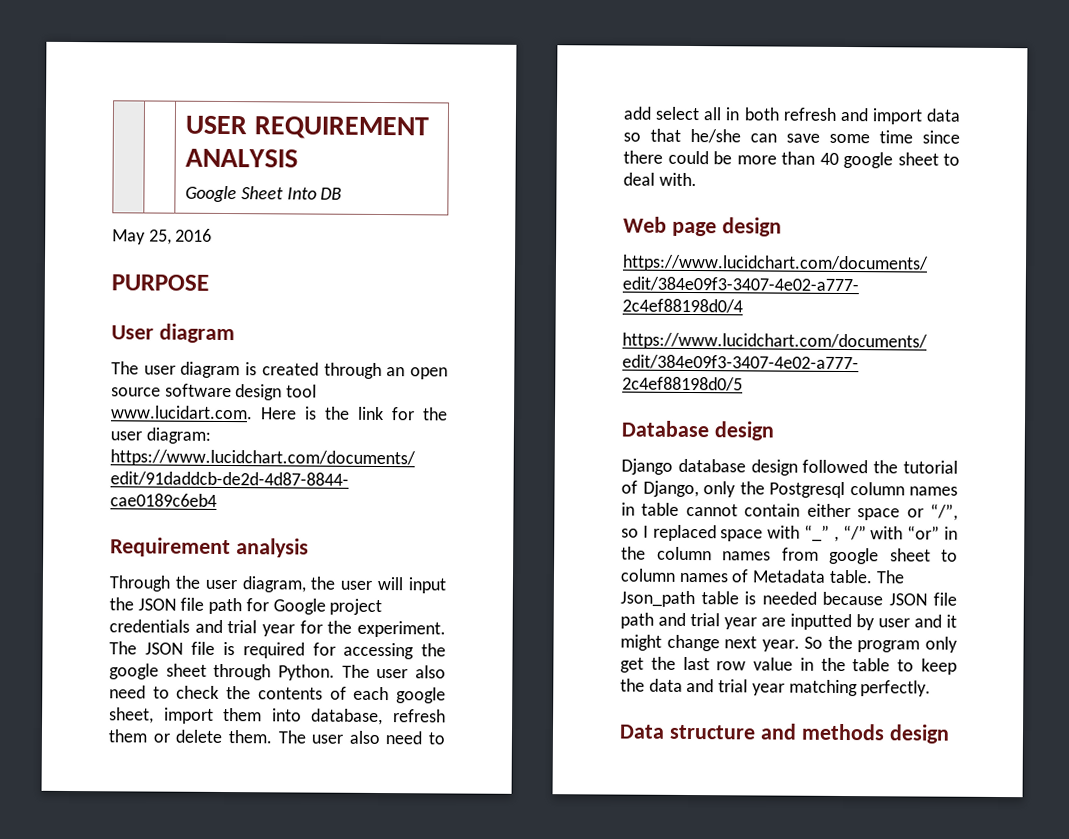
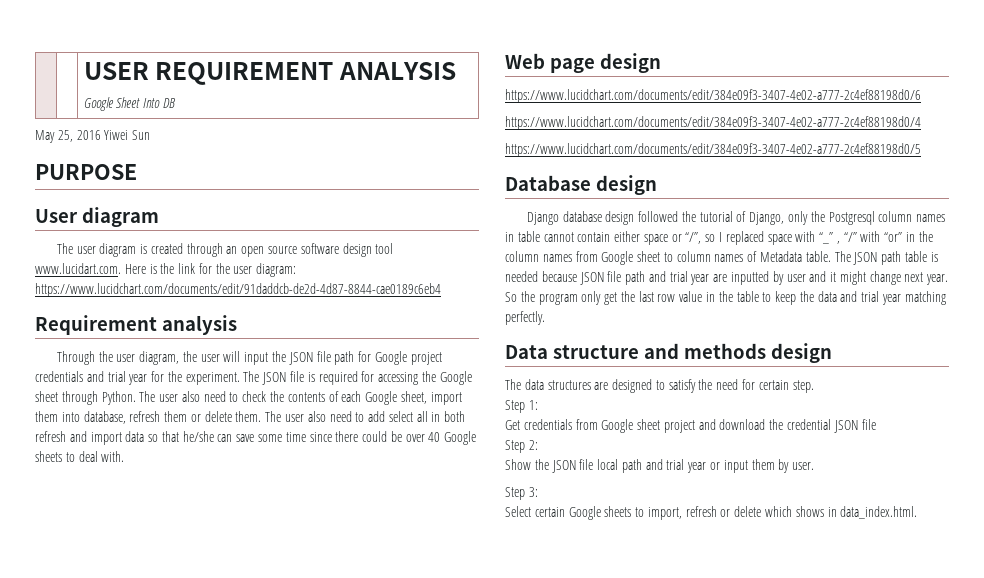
- May 25, 2016
+ May 25, 2016 Yiwei Sun
- The JSON file is required for accessing the google sheet through Python.
+ The JSON file is required for accessing the Google sheet through Python.
- The user also need to check the contents of each google sheet, import them into database, refresh them or delete them.
+ The user also need to check the contents of each Google sheet, import them into database, refresh them or delete them.
- The user also need to add select all in both refresh and import data so that he/she can save some time since there could be more than 40 google sheet to deal with.
+ The user also need to add select all in both refresh and import data so that he/she can save some time since there could be over 40 Google sheets to deal with.
+ https://www.lucidchart.com/documents/edit/384e09f3-3407-4e02-a777-2c4ef88198d0/6
- Django database design followed the tutorial of Django, only the Postgresql column names in table cannot contain either space or “/”, so I replaced space with “_” , “/” with “or” in the column names from google sheet to column names of Metadata table.
+ Django database design followed the tutorial of Django, only the Postgresql column names in table cannot contain either space or “/”, so I replaced space with “_” , “/” with “or” in the column names from Google sheet to column names of Metadata table.
- The Json_path table is needed because JSON file path and trial year are inputted by user and it might change next year.
+ The JSON path table is needed because JSON file path and trial year are inputted by user and it might change next year.
+ The data structures are designed to satisfy the need for certain step.
+ Step 1:
+ Get credentials from Google sheet project and download the credential JSON file
+ Step 2:
+ Show the JSON file local path and trial year or input them by user.
+ Step 3:
+ Select certain Google sheets to import, refresh or delete which shows in data_index.html.

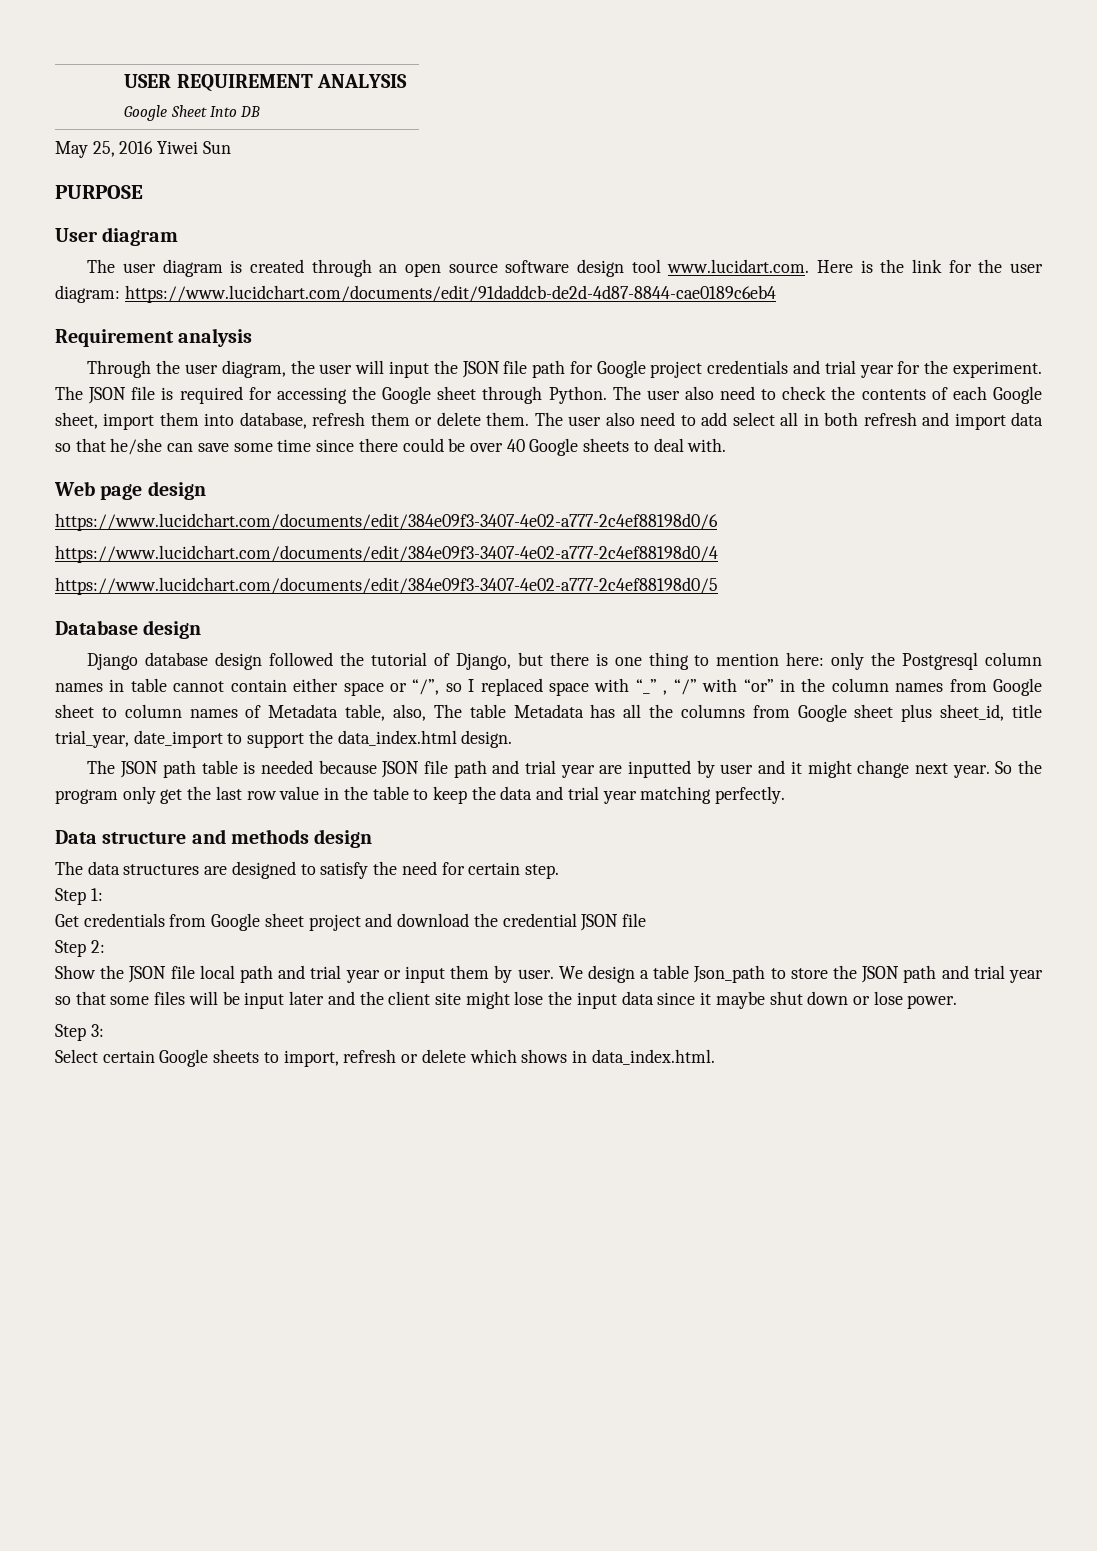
- Django database design followed the tutorial of Django, only the Postgresql column names in table cannot contain either space or “/”, so I replaced space with “_” , “/” with “or” in the column names from Google sheet to column names of Metadata table. The JSON path table is needed because JSON file path and trial year are inputted by user and it might change next year.
+ Django database design followed the tutorial of Django, but there is one thing to mention here: only the Postgresql column names in table cannot contain either space or “/”, so I replaced space with “_” , “/” with “or” in the column names from Google sheet to column names of Metadata table, also, The table Metadata has all the columns from Google sheet plus sheet_id, title trial_year, date_import to support the data_index.html design.
+ The JSON path table is needed because JSON file path and trial year are inputted by user and it might change next year.
+ We design a table Json_path to store the JSON path and trial year so that some files will be input later and the client site might lose the input data since it maybe shut down or lose power.

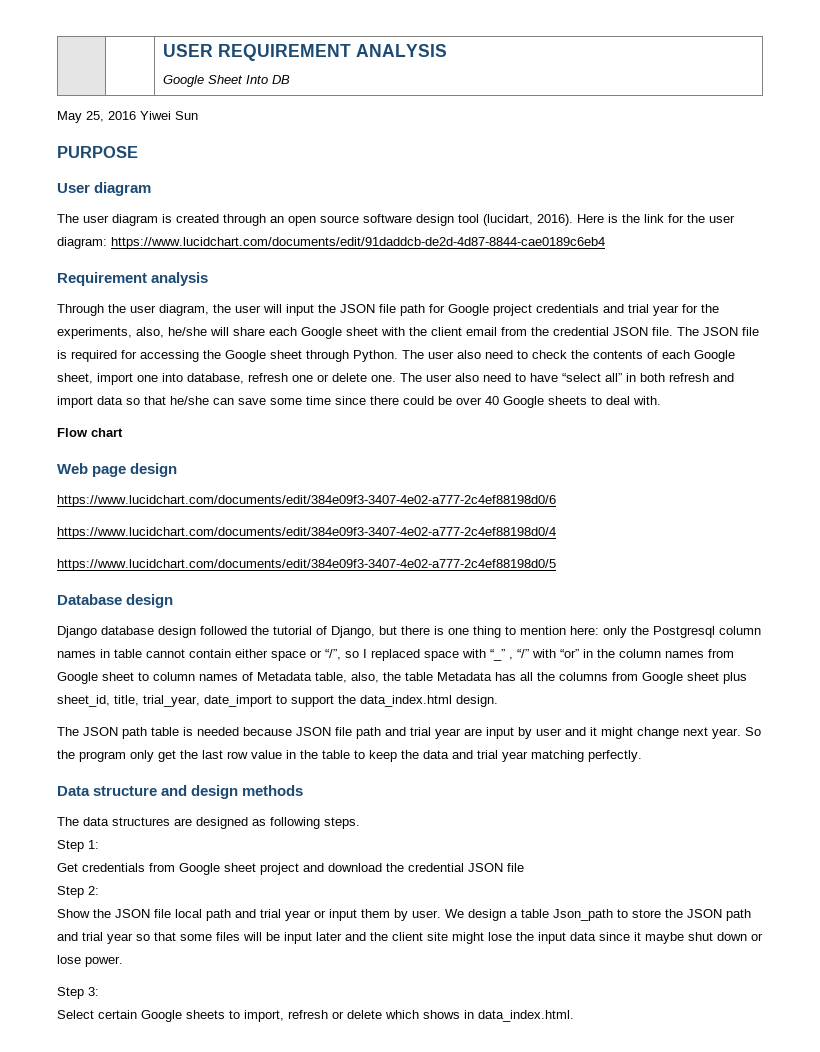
- The user diagram is created through an open source software design tool www.lucidart.com. Here is the link for the user diagram: https://www.lucidchart.com/documents/edit/91daddcb-de2d-4d87-8844-cae0189c6eb4
+ The user diagram is created through an open source software design tool (lucidart, 2016). Here is the link for the user diagram: https://www.lucidchart.com/documents/edit/91daddcb-de2d-4d87-8844-cae0189c6eb4
- Through the user diagram, the user will input the JSON file path for Google project credentials and trial year for the experiment.
+ Through the user diagram, the user will input the JSON file path for Google project credentials and trial year for the experiments, also, he/she will share each Google sheet with the client email from the credential JSON file.
- The user also need to check the contents of each Google sheet, import them into database, refresh them or delete them. The user also need to add select all in both refresh and import data so that he/she can save some time since there could be over 40 Google sheets to deal with.
+ The user also need to check the contents of each Google sheet, import one into database, refresh one or delete one. The user also need to have “select all” in both refresh and import data so that he/she can save some time since there could be over 40 Google sheets to deal with.
+ Flow chart
- only the Postgresql column names in table cannot contain either space or “/”, so I replaced space with “_” , “/” with “or” in the column names from Google sheet to column names of Metadata table, also, The table Metadata has all the columns from Google sheet plus sheet_id, title trial_year, date_import to support the data_index.html design.
+ only the Postgresql column names in table cannot contain either space or “/”, so I replaced space with “_” , “/” with “or” in the column names from Google sheet to column names of Metadata table, also, the table Metadata has all the columns from Google sheet plus sheet_id, title, trial_year, date_import to support the data_index.html design.
- The JSON path table is needed because JSON file path and trial year are inputted by user and it might change next year.
+ The JSON path table is needed because JSON file path and trial year are input by user and it might change next year.
- Data structure and methods design
+ Data structure and design methods
- The data structures are designed to satisfy the need for certain step.
+ The data structures are designed as following steps.

